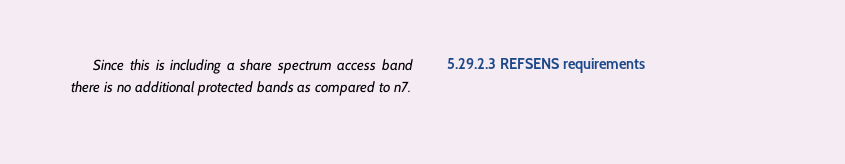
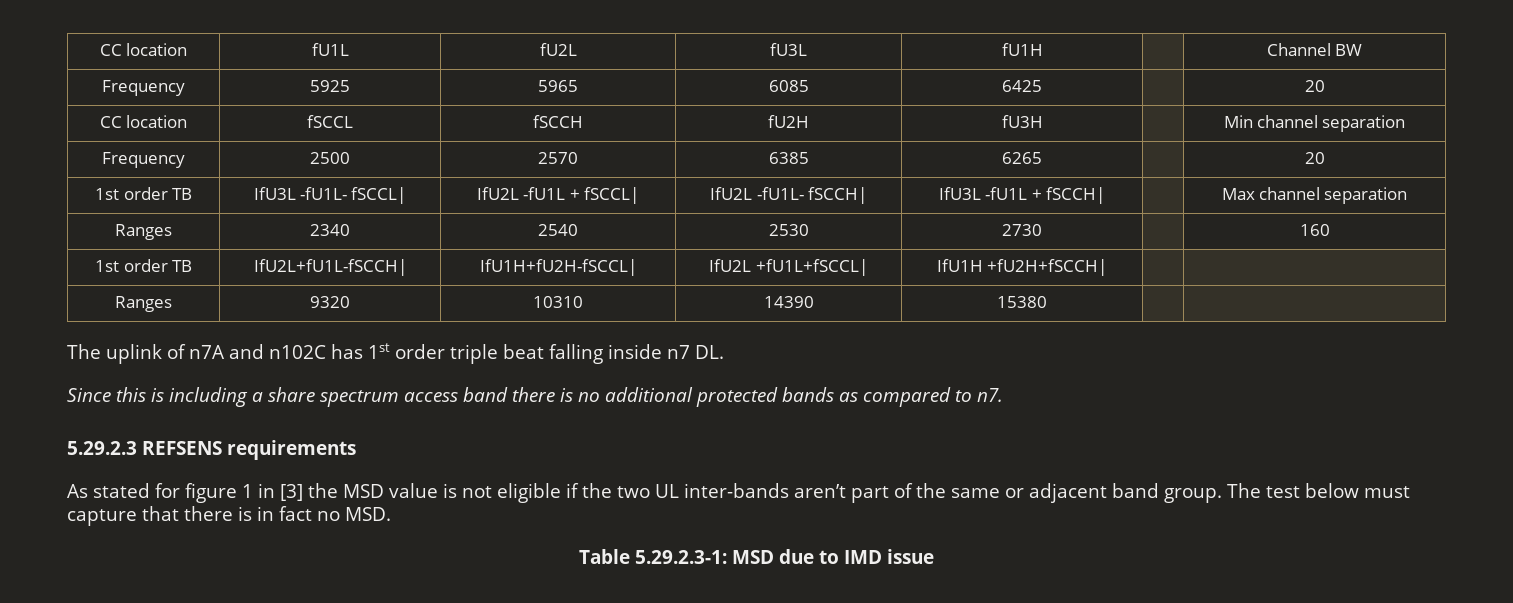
+ CC location | fU1L | fU2L | fU3L | fU1H | | Channel BW
+ Frequency | 5925 | 5965 | 6085 | 6425 | | 20
+ CC location | fSCCL | fSCCH | fU2H | fU3H | | Min channel separation
+ Frequency | 2500 | 2570 | 6385 | 6265 | | 20
+ 1st order TB | IfU3L -fU1L- fSCCL| | IfU2L -fU1L + fSCCL| | IfU2L -fU1L- fSCCH| | IfU3L -fU1L + fSCCH| | | Max channel separation
+ Ranges | 2340 | 2540 | 2530 | 2730 | | 160
+ 1st order TB | IfU2L+fU1L-fSCCH| | IfU1H+fU2H-fSCCL| | IfU2L +fU1L+fSCCL| | IfU1H +fU2H+fSCCH| | |
+ Ranges | 9320 | 10310 | 14390 | 15380 | |
+ The uplink of n7A and n102C has 1st order triple beat falling inside n7 DL.
+ As stated for figure 1 in [3] the MSD value is not eligible if the two UL inter-bands aren’t part of the same or adjacent band group. The test below must capture that there is in fact no MSD.
+ Table 5.29.2.3-1: MSD due to IMD issue

